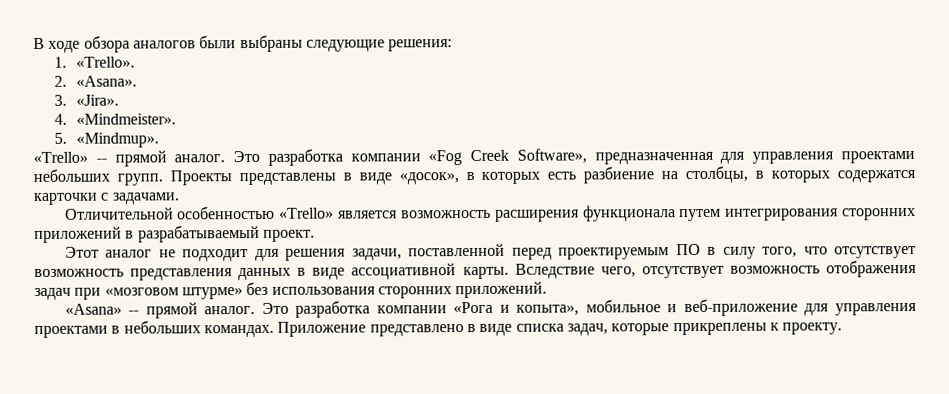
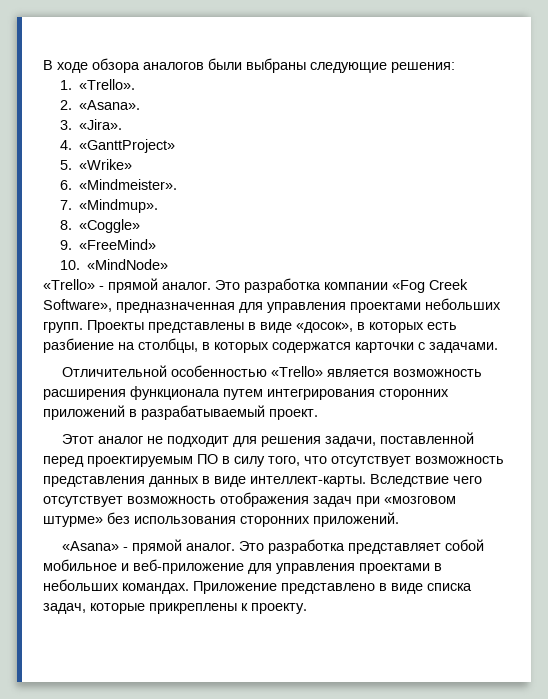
- 4. «Mindmeister».
+ 4. «GanttProject»
+ 5. «Wrike»
+ 6. «Mindmeister».
- 5. «Mindmup».
+ 7. «Mindmup».
- «Trello» -- прямой аналог.
+ 8. «Coggle»
+ 9. «FreeMind»
+ 10. «MindNode»
+ «Trello» - прямой аналог.
- Этот аналог не подходит для решения задачи, поставленной перед проектируемым ПО в силу того, что отсутствует возможность представления данных в виде ассоциативной карты. Вследствие чего, отсутствует возможность отображения задач при «мозговом штурме» без использования сторонних приложений.
+ Этот аналог не подходит для решения задачи, поставленной перед проектируемым ПО в силу того, что отсутствует возможность представления данных в виде интеллект-карты. Вследствие чего отсутствует возможность отображения задач при «мозговом штурме» без использования сторонних приложений.
- «Asana» -- прямой аналог. Это разработка компании «Рога и копыта», мобильное и веб-приложение для управления проектами в небольших командах.
+ «Asana» - прямой аналог. Это разработка представляет собой мобильное и веб-приложение для управления проектами в небольших командах.

